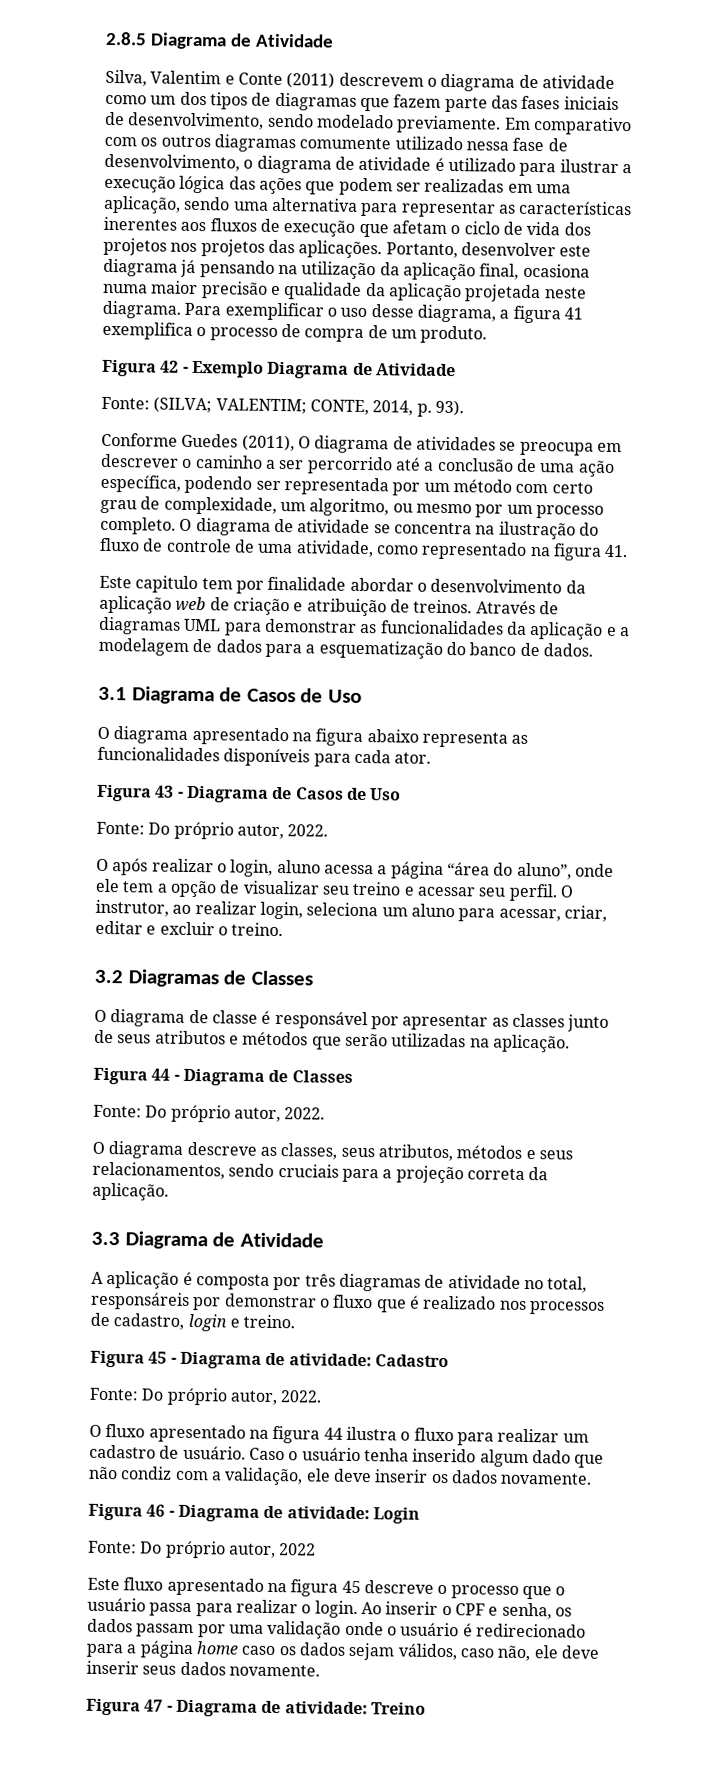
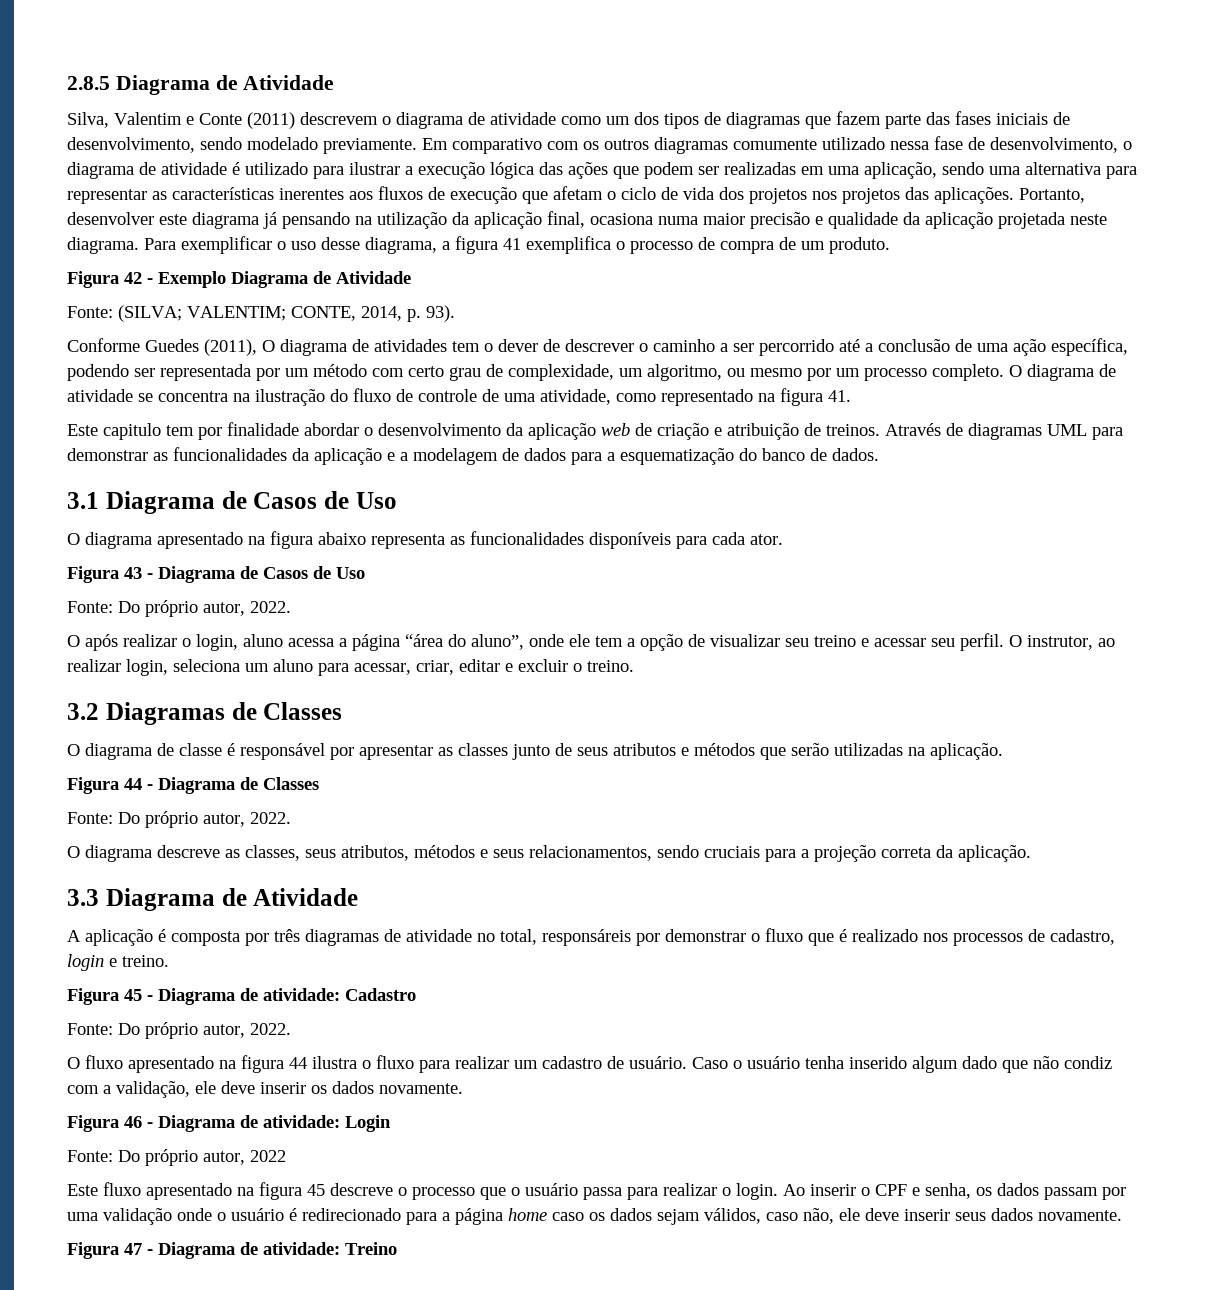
- Conforme Guedes (2011), O diagrama de atividades se preocupa em descrever o caminho a ser percorrido até a conclusão de uma ação específica, podendo ser representada por um método com certo grau de complexidade, um algoritmo, ou mesmo por um processo completo.
+ Conforme Guedes (2011), O diagrama de atividades tem o dever de descrever o caminho a ser percorrido até a conclusão de uma ação específica, podendo ser representada por um método com certo grau de complexidade, um algoritmo, ou mesmo por um processo completo.

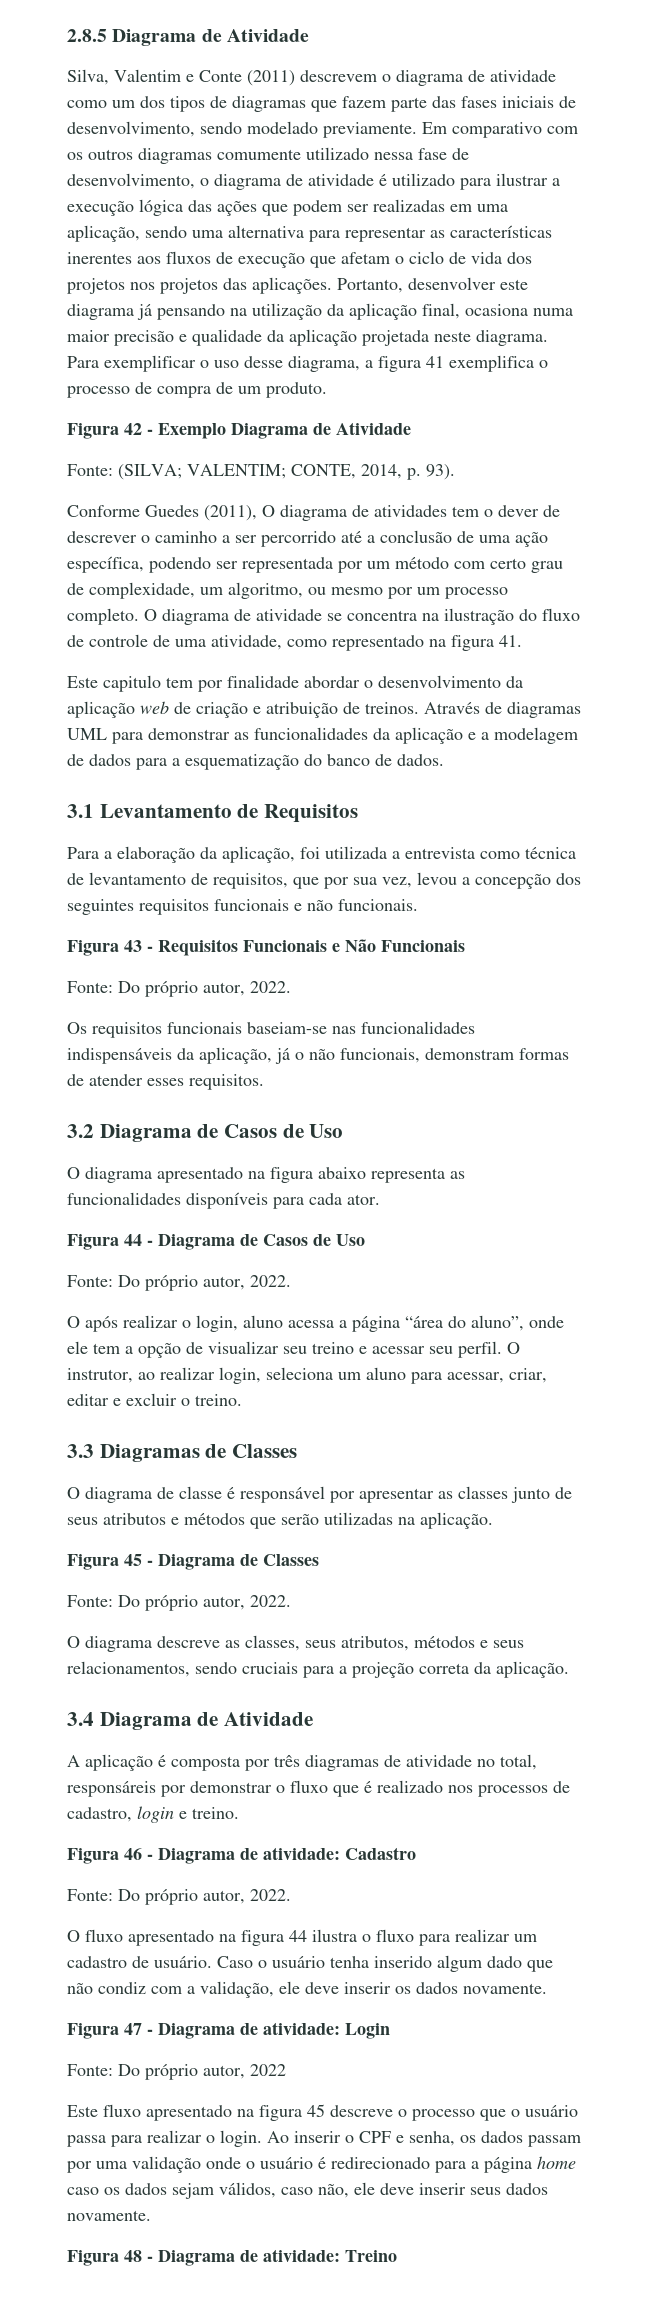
- 3.1 Diagrama de Casos de Uso
+ 3.1 Levantamento de Requisitos
+ Para a elaboração da aplicação, foi utilizada a entrevista como técnica de levantamento de requisitos, que por sua vez, levou a concepção dos seguintes requisitos funcionais e não funcionais.
+ Figura 43 - Requisitos Funcionais e Não Funcionais
+ Fonte: Do próprio autor, 2022.
+ Os requisitos funcionais baseiam-se nas funcionalidades indispensáveis da aplicação, já o não funcionais, demonstram formas de atender esses requisitos.
+ 3.2 Diagrama de Casos de Uso
- Figura 43 - Diagrama de Casos de Uso
+ Figura 44 - Diagrama de Casos de Uso
- 3.2 Diagramas de Classes
+ 3.3 Diagramas de Classes
- Figura 44 - Diagrama de Classes
+ Figura 45 - Diagrama de Classes
- 3.3 Diagrama de Atividade
+ 3.4 Diagrama de Atividade
- Figura 45 - Diagrama de atividade: Cadastro
+ Figura 46 - Diagrama de atividade: Cadastro
- Figura 46 - Diagrama de atividade: Login
+ Figura 47 - Diagrama de atividade: Login
- Figura 47 - Diagrama de atividade: Treino
+ Figura 48 - Diagrama de atividade: Treino

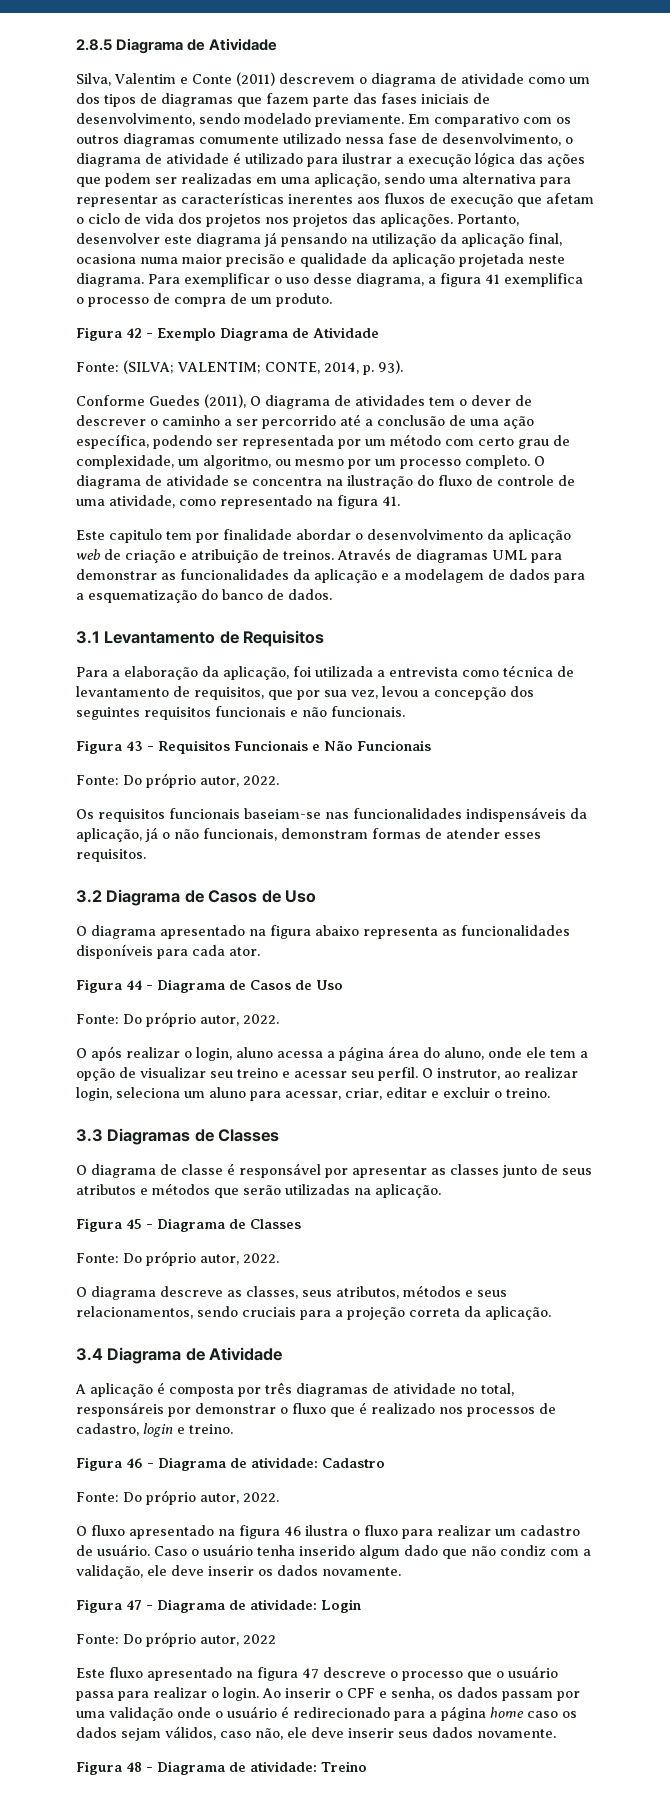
- O após realizar o login, aluno acessa a página “área do aluno”, onde ele tem a opção de visualizar seu treino e acessar seu perfil.
+ O após realizar o login, aluno acessa a página área do aluno, onde ele tem a opção de visualizar seu treino e acessar seu perfil.
- O fluxo apresentado na figura 44 ilustra o fluxo para realizar um cadastro de usuário.
+ O fluxo apresentado na figura 46 ilustra o fluxo para realizar um cadastro de usuário.
- Este fluxo apresentado na figura 45 descreve o processo que o usuário passa para realizar o login.
+ Este fluxo apresentado na figura 47 descreve o processo que o usuário passa para realizar o login.

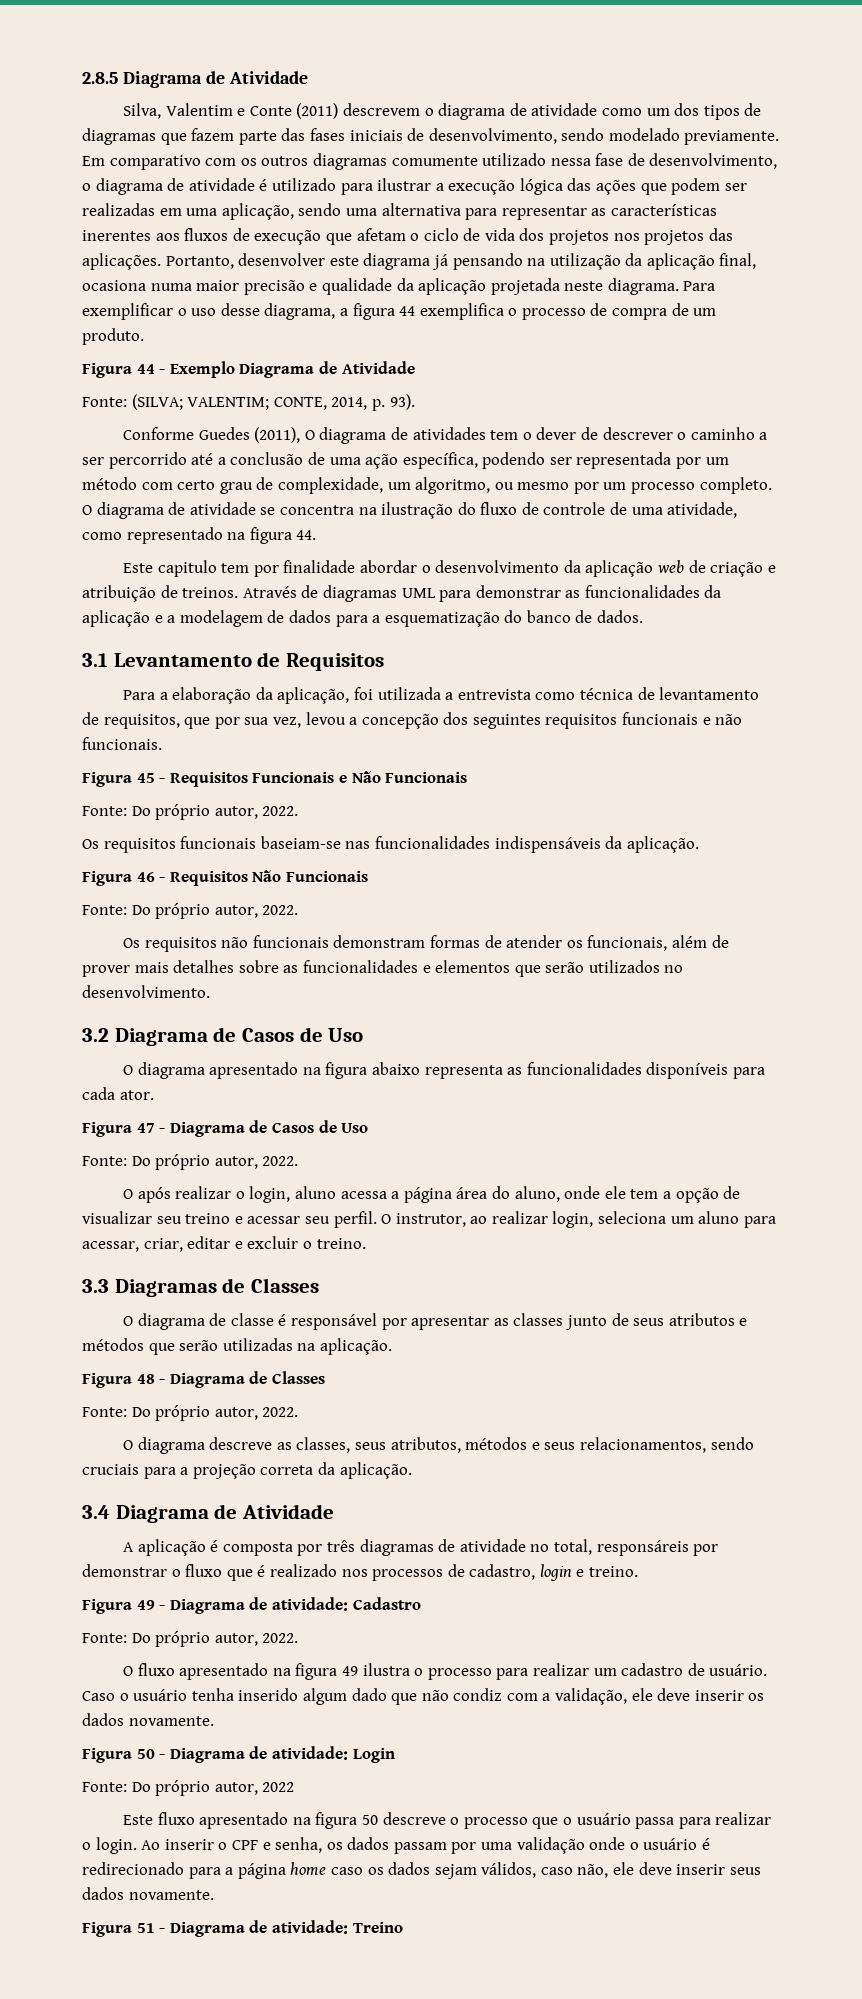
- Para exemplificar o uso desse diagrama, a figura 41 exemplifica o processo de compra de um produto.
+ Para exemplificar o uso desse diagrama, a figura 44 exemplifica o processo de compra de um produto.
- Figura 42 - Exemplo Diagrama de Atividade
+ Figura 44 - Exemplo Diagrama de Atividade
- O diagrama de atividade se concentra na ilustração do fluxo de controle de uma atividade, como representado na figura 41.
+ O diagrama de atividade se concentra na ilustração do fluxo de controle de uma atividade, como representado na figura 44.
- Figura 43 - Requisitos Funcionais e Não Funcionais
+ Figura 45 - Requisitos Funcionais e Não Funcionais
- Os requisitos funcionais baseiam-se nas funcionalidades indispensáveis da aplicação, já o não funcionais, demonstram formas de atender esses requisitos.
+ Os requisitos funcionais baseiam-se nas funcionalidades indispensáveis da aplicação.
+ Figura 46 - Requisitos Não Funcionais
+ Fonte: Do próprio autor, 2022.
+ Os requisitos não funcionais demonstram formas de atender os funcionais, além de prover mais detalhes sobre as funcionalidades e elementos que serão utilizados no desenvolvimento.
- Figura 44 - Diagrama de Casos de Uso
+ Figura 47 - Diagrama de Casos de Uso
- Figura 45 - Diagrama de Classes
+ Figura 48 - Diagrama de Classes
- Figura 46 - Diagrama de atividade: Cadastro
+ Figura 49 - Diagrama de atividade: Cadastro
- O fluxo apresentado na figura 46 ilustra o fluxo para realizar um cadastro de usuário.
+ O fluxo apresentado na figura 49 ilustra o processo para realizar um cadastro de usuário.
- Figura 47 - Diagrama de atividade: Login
+ Figura 50 - Diagrama de atividade: Login
- Este fluxo apresentado na figura 47 descreve o processo que o usuário passa para realizar o login.
+ Este fluxo apresentado na figura 50 descreve o processo que o usuário passa para realizar o login.
- Figura 48 - Diagrama de atividade: Treino
+ Figura 51 - Diagrama de atividade: Treino

